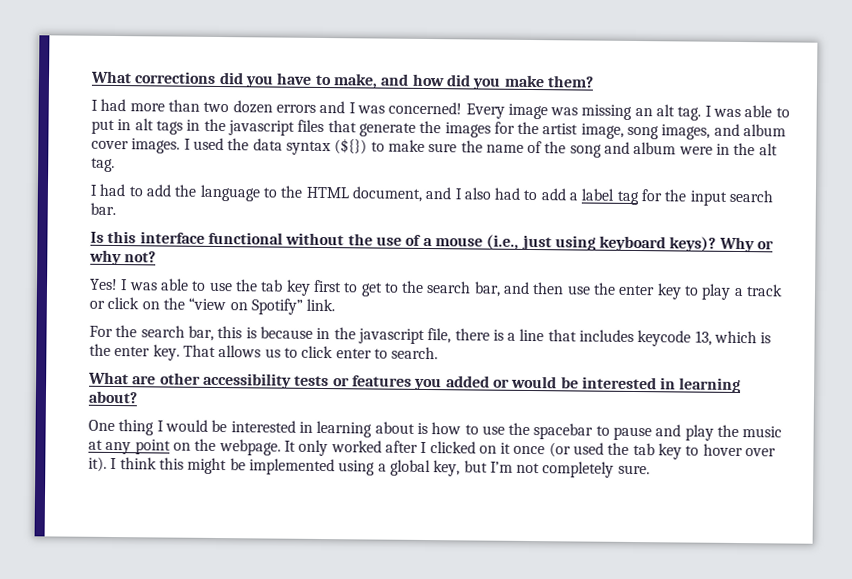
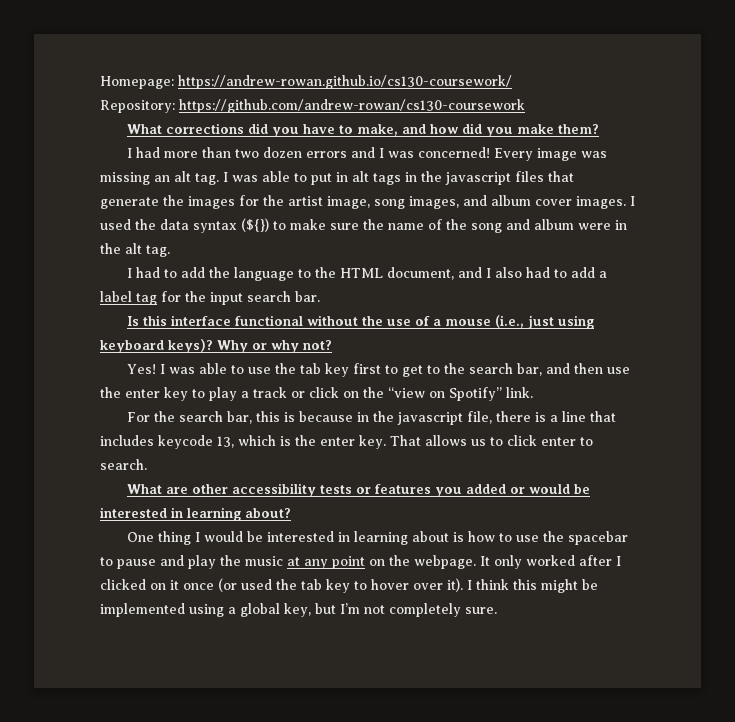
+ Homepage: https://andrew-rowan.github.io/cs130-coursework/
+ Repository: https://github.com/andrew-rowan/cs130-coursework

